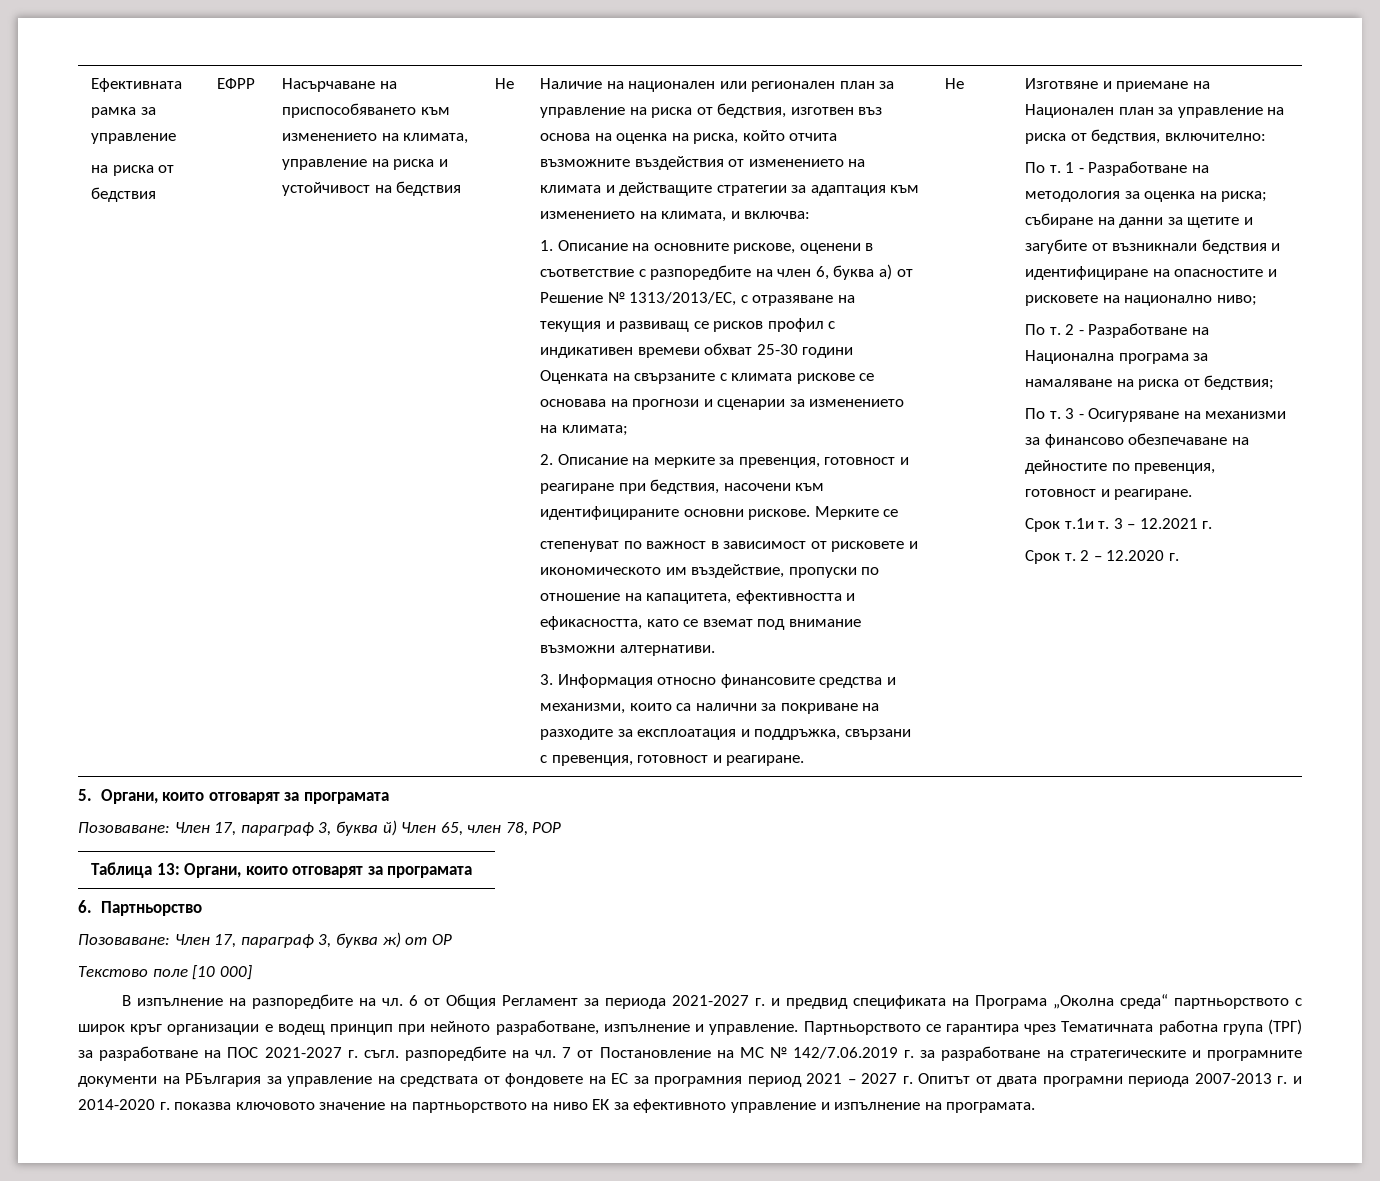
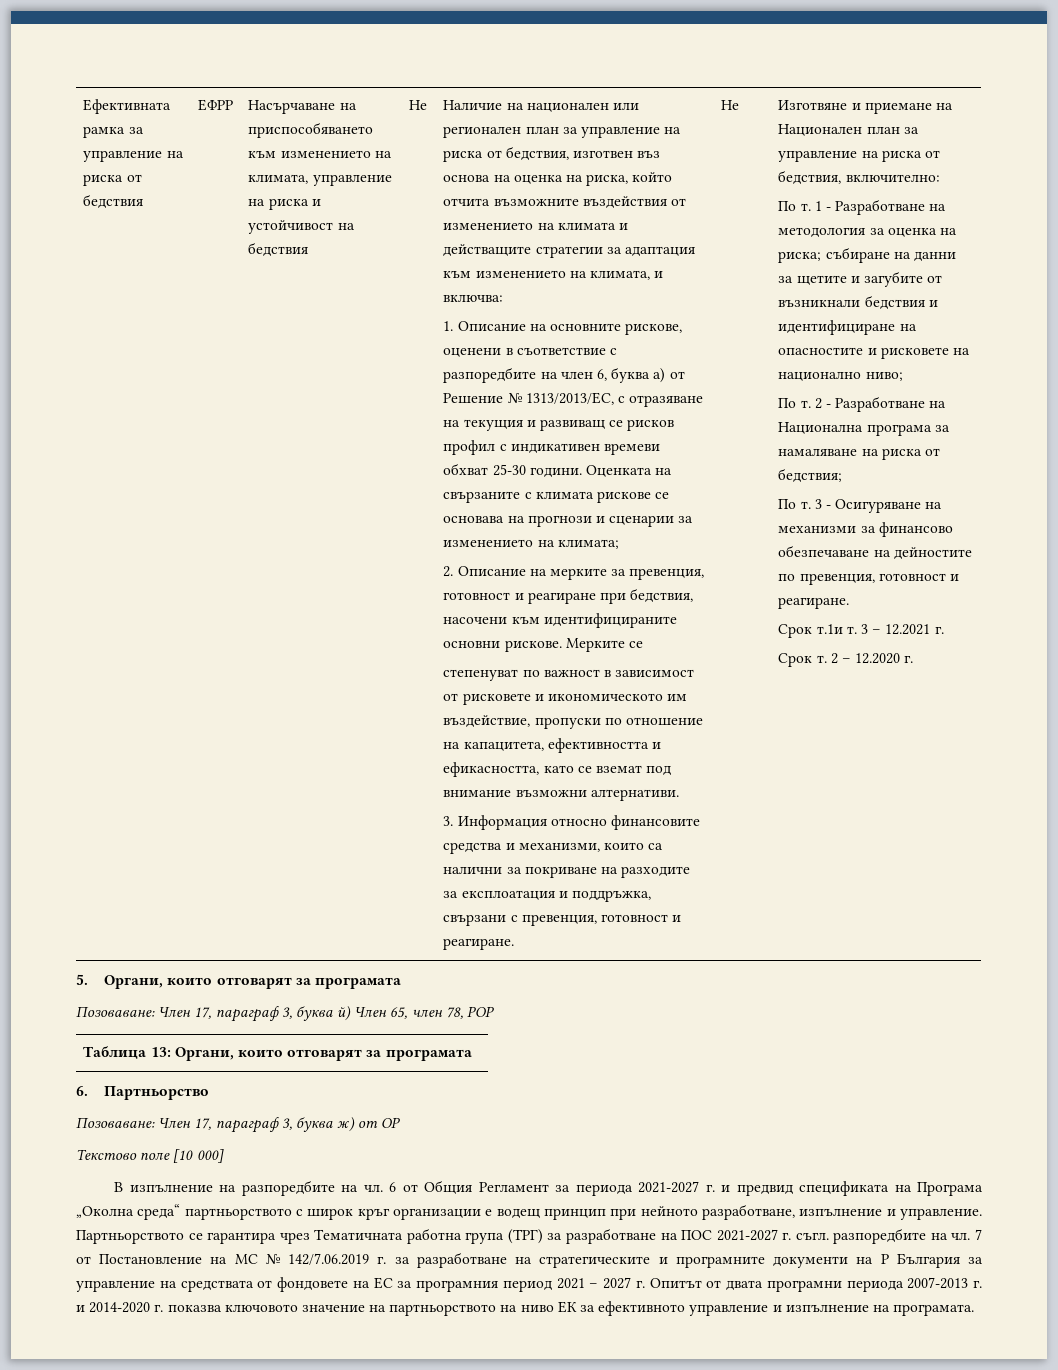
- Ефективната рамка за управление
- на риска от бедствия
+ Ефективната рамка за управление на риска от бедствия
- 1. Описание на основните рискове, оценени в съответствие с разпоредбите на член 6, буква а) от Решение № 1313/2013/ЕС, с отразяване на текущия и развиващ се рисков профил с индикативен времеви обхват 25-30 години Оценката на свързаните с климата рискове се основава на прогнози и сценарии за изменението на климата;
+ 1. Описание на основните рискове, оценени в съответствие с разпоредбите на член 6, буква а) от Решение № 1313/2013/ЕС, с отразяване на текущия и развиващ се рисков профил с индикативен времеви обхват 25-30 години. Оценката на свързаните с климата рискове се основава на прогнози и сценарии за изменението на климата;
- 7 от Постановление на МС № 142/7.06.2019 г. за разработване на стратегическите и програмните документи на РБългария за управление на средствата от фондовете на ЕС за програмния период 2021 – 2027 г. Опитът от двата програмни периода 2007-2013 г. и 2014-2020 г. показва ключовото значение на партньорството на ниво ЕК за ефективното управление и изпълнение на програмата.
+ 7 от Постановление на МС № 142/7.06.2019 г. за разработване на стратегическите и програмните документи на Р България за управление на средствата от фондовете на ЕС за програмния период 2021 – 2027 г. Опитът от двата програмни периода 2007-2013 г. и 2014-2020 г. показва ключовото значение на партньорството на ниво ЕК за ефективното управление и изпълнение на програмата.

